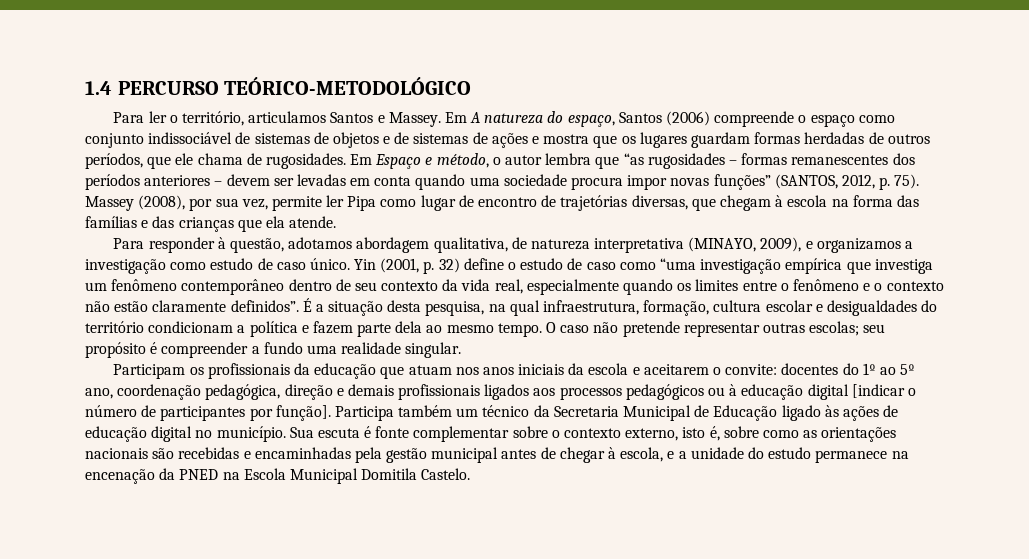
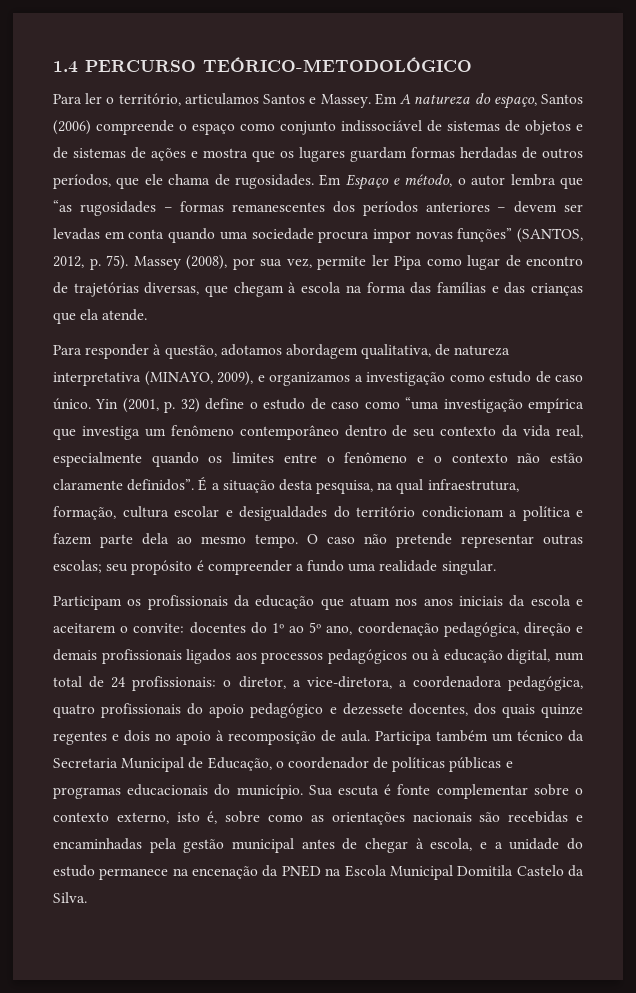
- Participam os profissionais da educação que atuam nos anos iniciais da escola e aceitarem o convite: docentes do 1º ao 5º ano, coordenação pedagógica, direção e demais profissionais ligados aos processos pedagógicos ou à educação digital [indicar o número de participantes por função].
+ Participam os profissionais da educação que atuam nos anos iniciais da escola e aceitarem o convite: docentes do 1º ao 5º ano, coordenação pedagógica, direção e demais profissionais ligados aos processos pedagógicos ou à educação digital, num total de 24 profissionais: o diretor, a vice-diretora, a coordenadora pedagógica, quatro profissionais do apoio pedagógico e dezessete docentes, dos quais quinze regentes e dois no apoio à recomposição de aula.
- Participa também um técnico da Secretaria Municipal de Educação ligado às ações de educação digital no município.
+ Participa também um técnico da Secretaria Municipal de Educação, o coordenador de políticas públicas e programas educacionais do município.
- Sua escuta é fonte complementar sobre o contexto externo, isto é, sobre como as orientações nacionais são recebidas e encaminhadas pela gestão municipal antes de chegar à escola, e a unidade do estudo permanece na encenação da PNED na Escola Municipal Domitila Castelo.
+ Sua escuta é fonte complementar sobre o contexto externo, isto é, sobre como as orientações nacionais são recebidas e encaminhadas pela gestão municipal antes de chegar à escola, e a unidade do estudo permanece na encenação da PNED na Escola Municipal Domitila Castelo da Silva.

